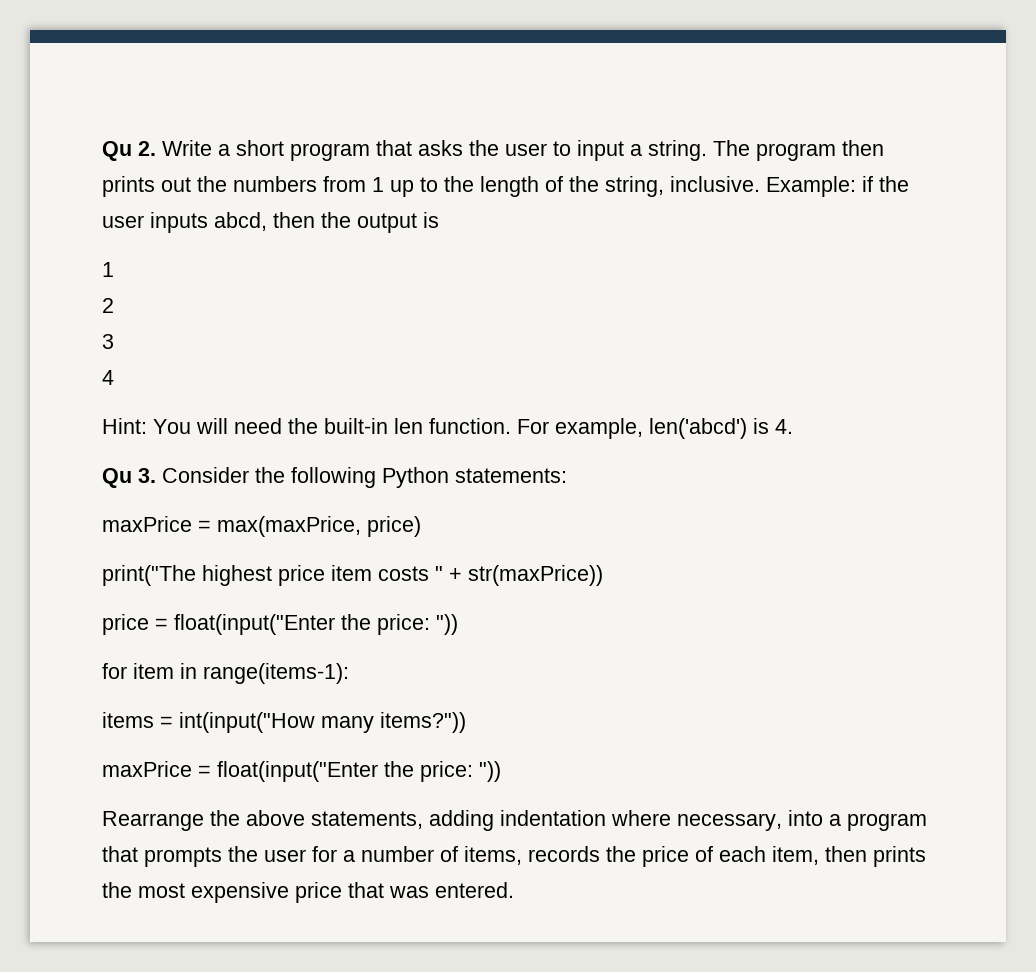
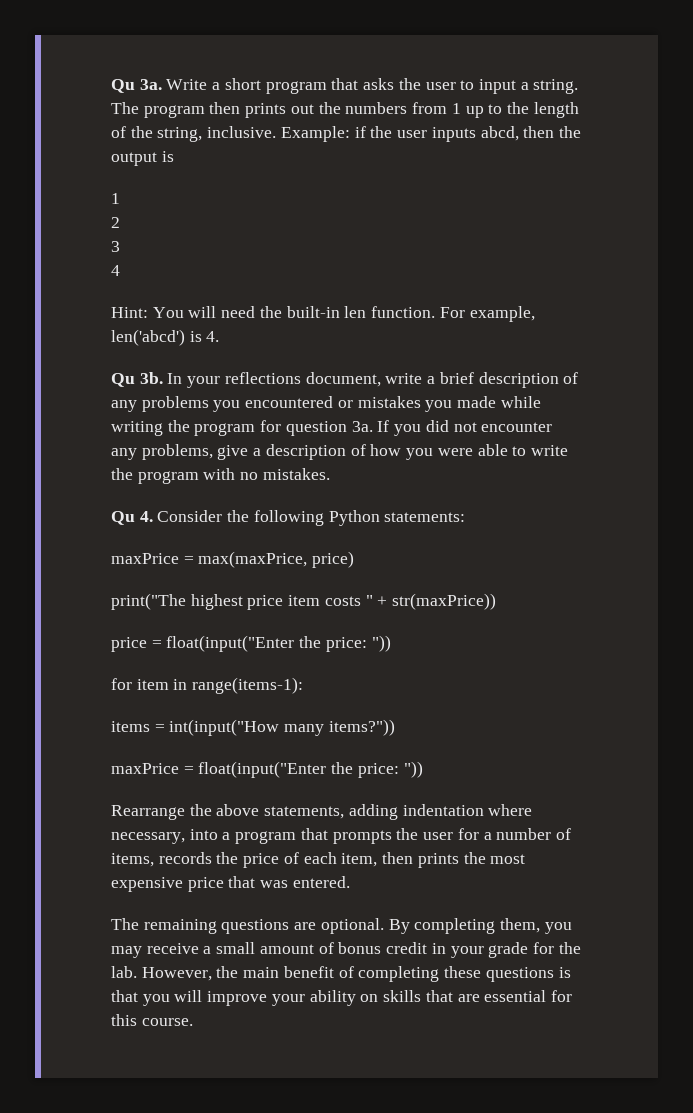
- Qu 2. Write a short program that asks the user to input a string.
+ Qu 3a. Write a short program that asks the user to input a string.
- Qu 3. Consider the following Python statements:
+ Qu 3b. In your reflections document, write a brief description of any problems you encountered or mistakes you made while writing the program for question 3a. If you did not encounter any problems, give a description of how you were able to write the program with no mistakes.
+ Qu 4. Consider the following Python statements:
+ The remaining questions are optional. By completing them, you may receive a small amount of bonus credit in your grade for the lab. However, the main benefit of completing these questions is that you will improve your ability on skills that are essential for this course.

